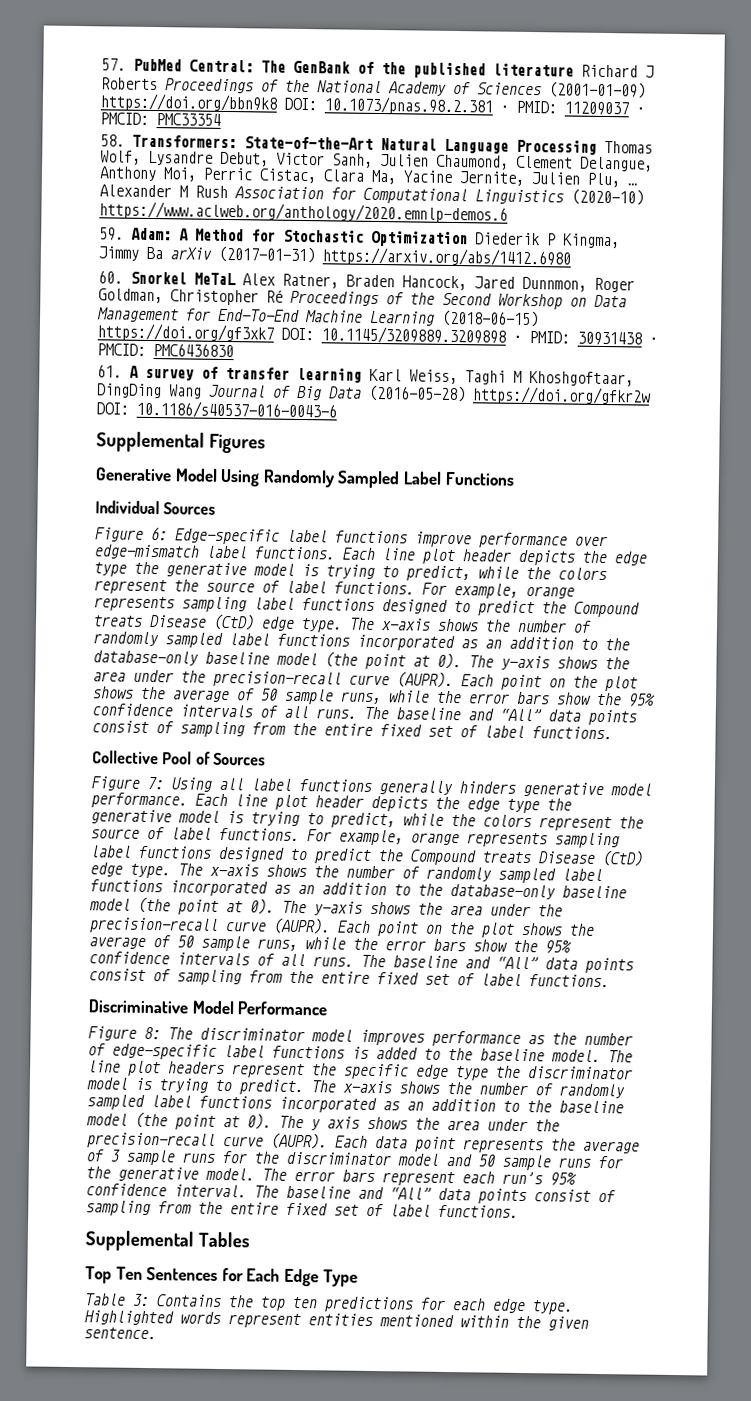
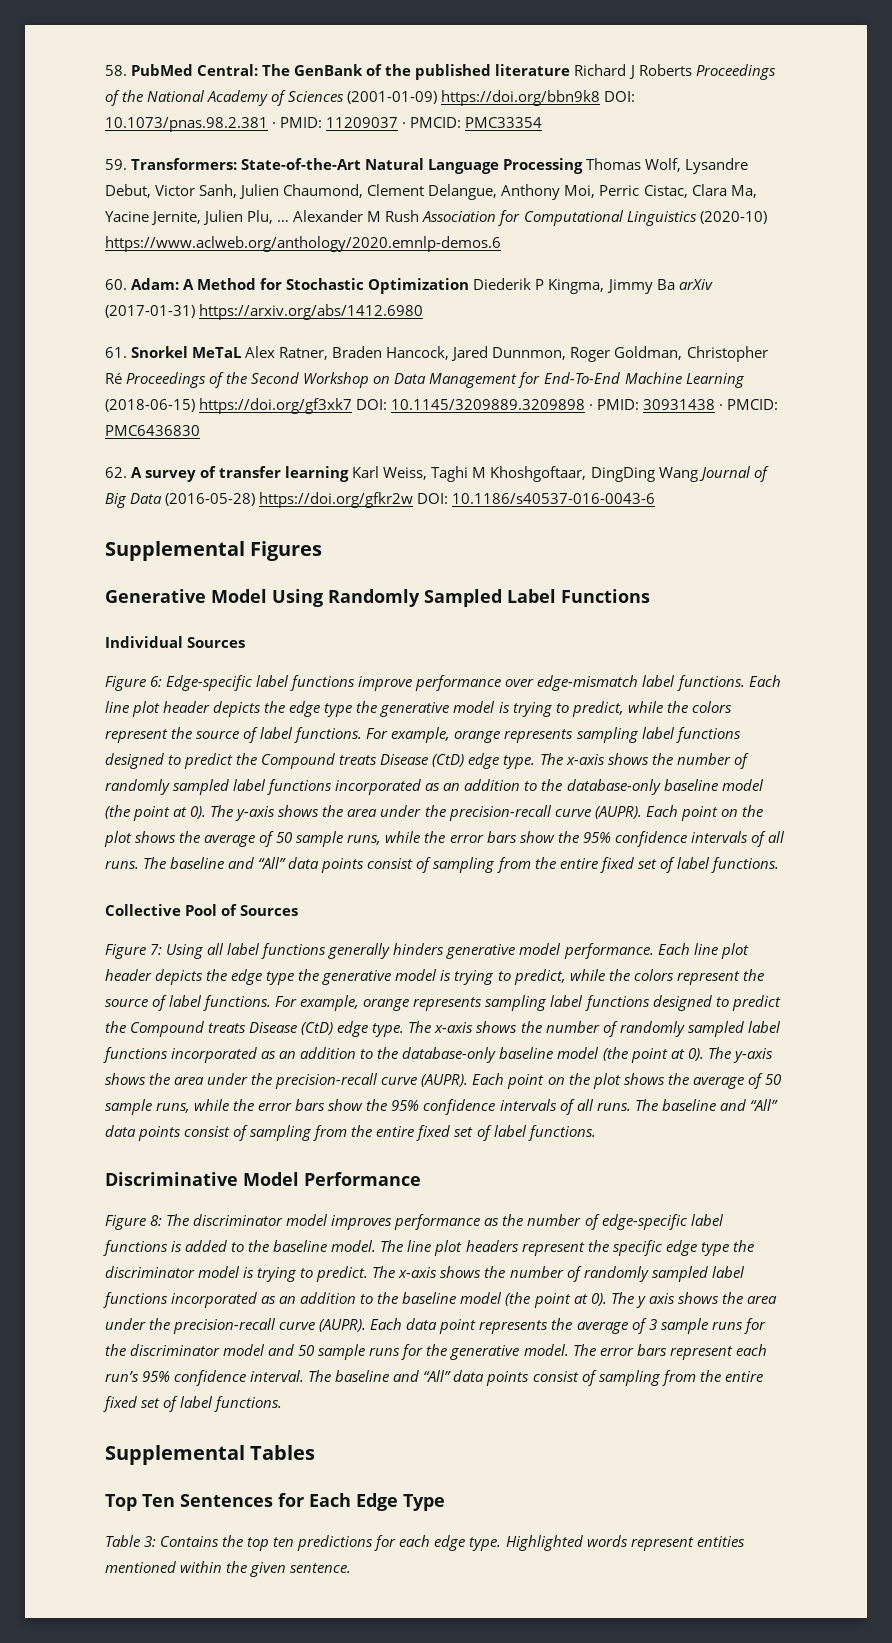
- 57. PubMed Central: The GenBank of the published literature Richard J Roberts Proceedings of the National Academy of Sciences (2001-01-09) https://doi.org/bbn9k8 DOI: 10.1073/pnas.98.2.381 · PMID: 11209037 · PMCID: PMC33354
+ 58. PubMed Central: The GenBank of the published literature Richard J Roberts Proceedings of the National Academy of Sciences (2001-01-09) https://doi.org/bbn9k8 DOI: 10.1073/pnas.98.2.381 · PMID: 11209037 · PMCID: PMC33354
- 58. Transformers: State-of-the-Art Natural Language Processing Thomas Wolf, Lysandre Debut, Victor Sanh, Julien Chaumond, Clement Delangue, Anthony Moi, Perric Cistac, Clara Ma, Yacine Jernite, Julien Plu, …
+ 59. Transformers: State-of-the-Art Natural Language Processing Thomas Wolf, Lysandre Debut, Victor Sanh, Julien Chaumond, Clement Delangue, Anthony Moi, Perric Cistac, Clara Ma, Yacine Jernite, Julien Plu, …
- 59. Adam: A Method for Stochastic Optimization Diederik P Kingma, Jimmy Ba arXiv (2017-01-31) https://arxiv.org/abs/1412.6980
+ 60. Adam: A Method for Stochastic Optimization Diederik P Kingma, Jimmy Ba arXiv (2017-01-31) https://arxiv.org/abs/1412.6980
- 60. Snorkel MeTaL Alex Ratner, Braden Hancock, Jared Dunnmon, Roger Goldman, Christopher Ré Proceedings of the Second Workshop on Data Management for End-To-End Machine Learning (2018-06-15) https://doi.org/gf3xk7 DOI: 10.1145/3209889.3209898 · PMID: 30931438 · PMCID: PMC6436830
+ 61. Snorkel MeTaL Alex Ratner, Braden Hancock, Jared Dunnmon, Roger Goldman, Christopher Ré Proceedings of the Second Workshop on Data Management for End-To-End Machine Learning (2018-06-15) https://doi.org/gf3xk7 DOI: 10.1145/3209889.3209898 · PMID: 30931438 · PMCID: PMC6436830
- 61. A survey of transfer learning Karl Weiss, Taghi M Khoshgoftaar, DingDing Wang Journal of Big Data (2016-05-28) https://doi.org/gfkr2w DOI: 10.1186/s40537-016-0043-6
+ 62. A survey of transfer learning Karl Weiss, Taghi M Khoshgoftaar, DingDing Wang Journal of Big Data (2016-05-28) https://doi.org/gfkr2w DOI: 10.1186/s40537-016-0043-6

